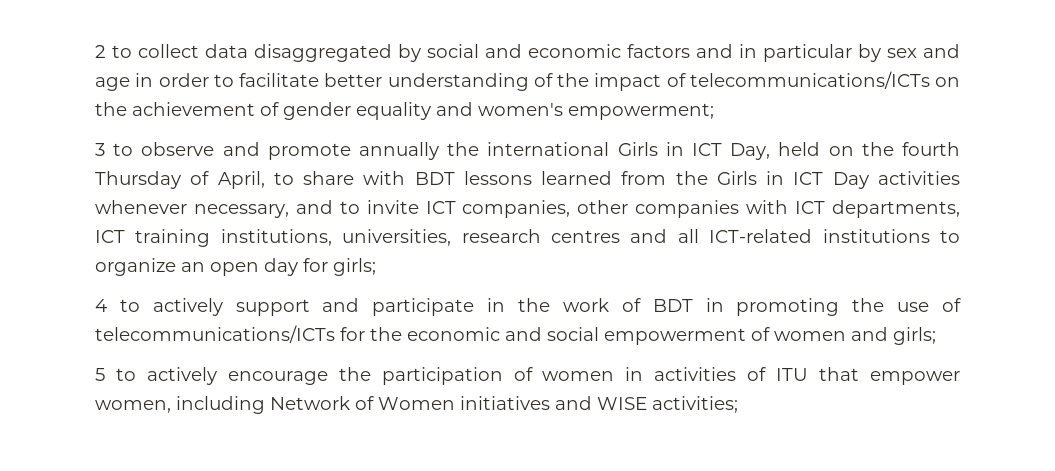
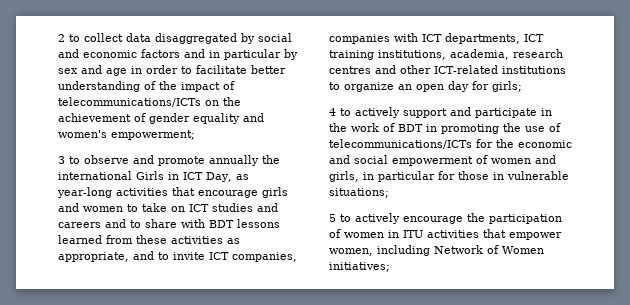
- 3 to observe and promote annually the international Girls in ICT Day, held on the fourth Thursday of April, to share with BDT lessons learned from the Girls in ICT Day activities whenever necessary, and to invite ICT companies, other companies with ICT departments, ICT training institutions, universities, research centres and all ICT-related institutions to organize an open day for girls;
+ 3 to observe and promote annually the international Girls in ICT Day, as year-long activities that encourage girls and women to take on ICT studies and careers and to share with BDT lessons learned from these activities as appropriate, and to invite ICT companies, companies with ICT departments, ICT training institutions, academia, research centres and other ICT-related institutions to organize an open day for girls;
- 4 to actively support and participate in the work of BDT in promoting the use of telecommunications/ICTs for the economic and social empowerment of women and girls;
+ 4 to actively support and participate in the work of BDT in promoting the use of telecommunications/ICTs for the economic and social empowerment of women and girls, in particular for those in vulnerable situations;
- 5 to actively encourage the participation of women in activities of ITU that empower women, including Network of Women initiatives and WISE activities;
+ 5 to actively encourage the participation of women in ITU activities that empower women, including Network of Women initiatives;

